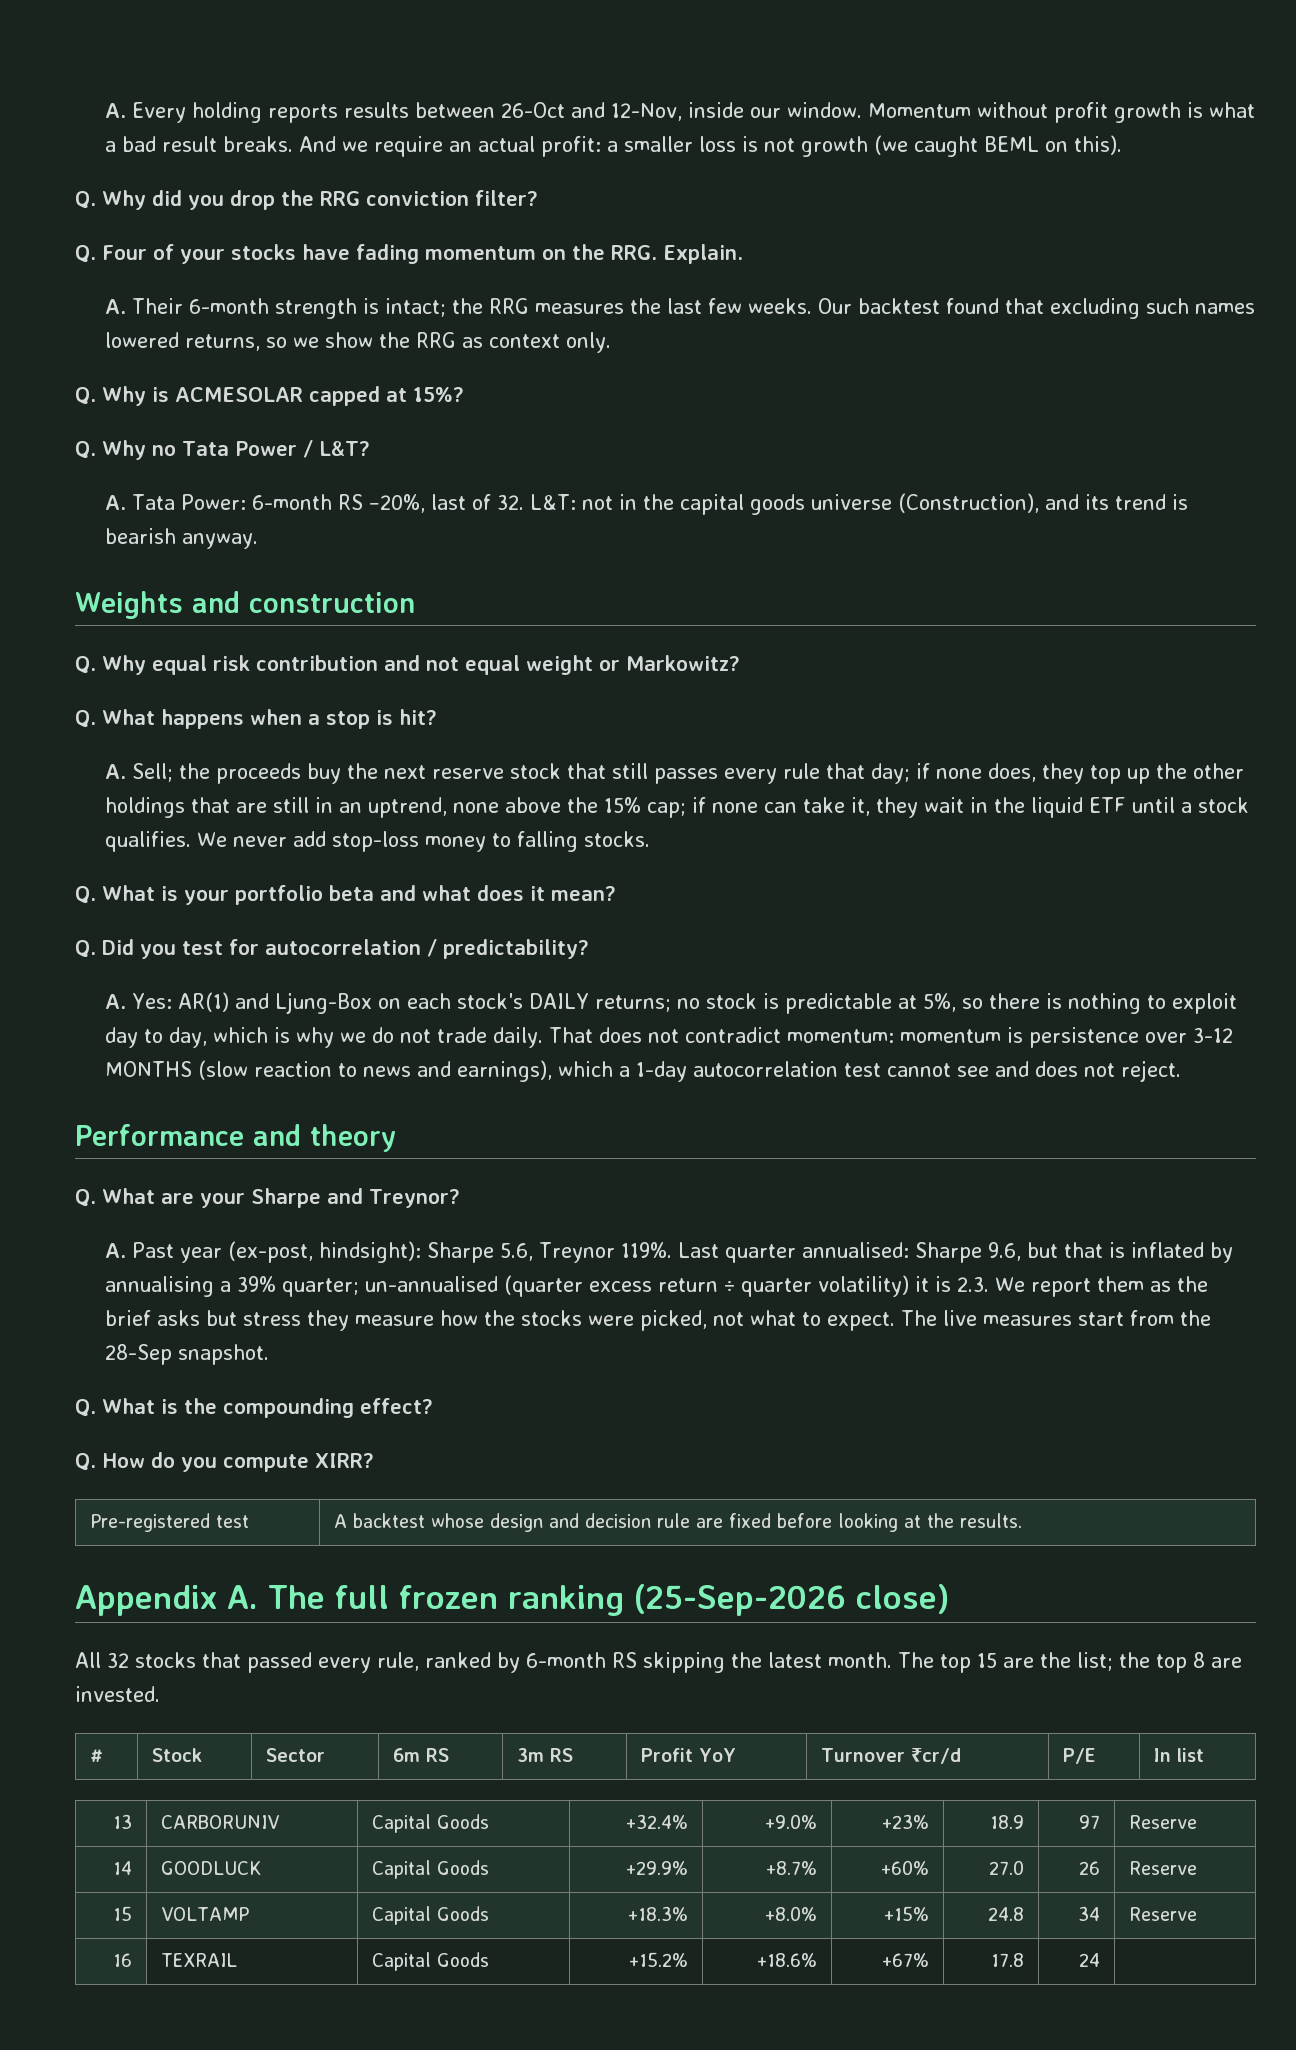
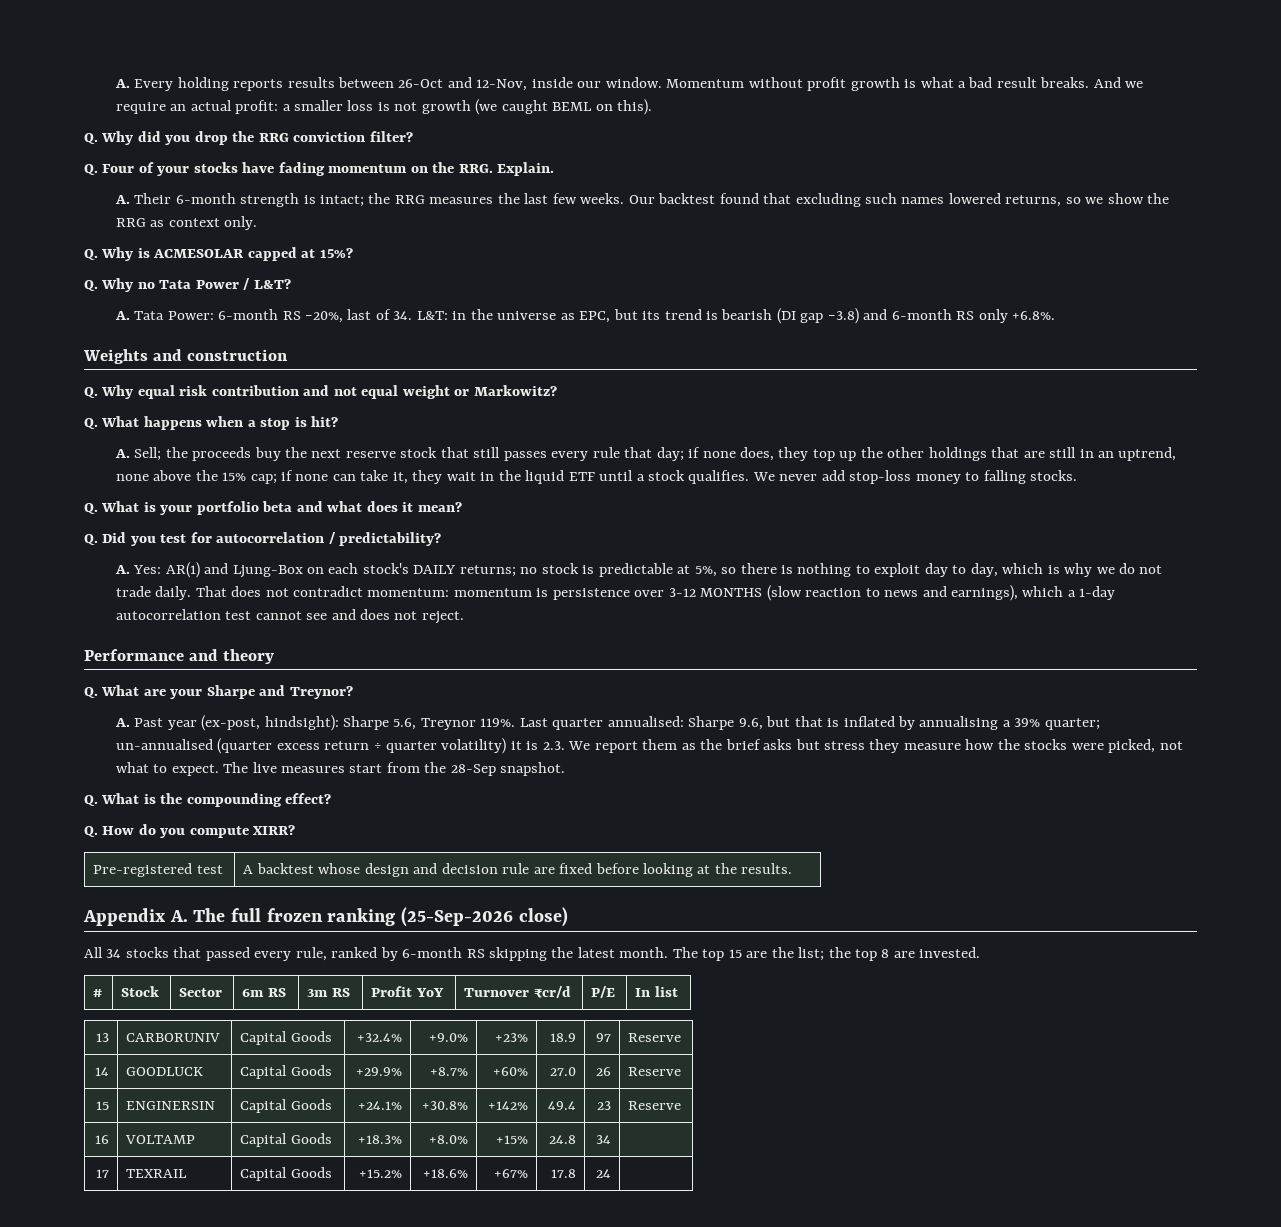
- A. Tata Power: 6-month RS −20%, last of 32. L&T: not in the capital goods universe (Construction), and its trend is bearish anyway.
+ A. Tata Power: 6-month RS −20%, last of 34. L&T: in the universe as EPC, but its trend is bearish (DI gap −3.8) and 6-month RS only +6.8%.
- All 32 stocks that passed every rule, ranked by 6-month RS skipping the latest month.
+ All 34 stocks that passed every rule, ranked by 6-month RS skipping the latest month.
- 15 | VOLTAMP | Capital Goods | +18.3% | +8.0% | +15% | 24.8 | 34 | Reserve
- 16 | TEXRAIL | Capital Goods | +15.2% | +18.6% | +67% | 17.8 | 24 |
+ 15 | ENGINERSIN | Capital Goods | +24.1% | +30.8% | +142% | 49.4 | 23 | Reserve
+ 16 | VOLTAMP | Capital Goods | +18.3% | +8.0% | +15% | 24.8 | 34 |
+ 17 | TEXRAIL | Capital Goods | +15.2% | +18.6% | +67% | 17.8 | 24 |

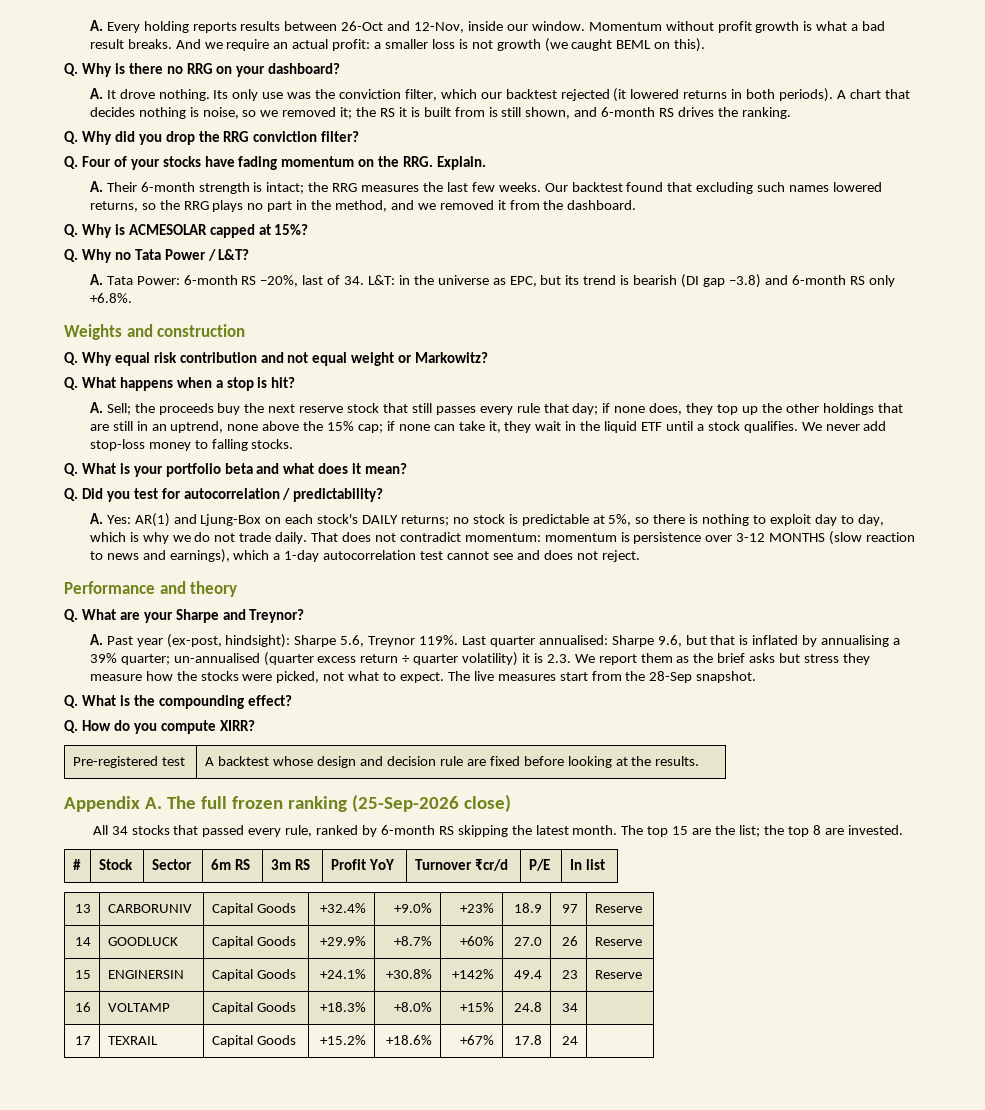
+ Q. Why is there no RRG on your dashboard?
+ A. It drove nothing. Its only use was the conviction filter, which our backtest rejected (it lowered returns in both periods). A chart that decides nothing is noise, so we removed it; the RS it is built from is still shown, and 6-month RS drives the ranking.
- Our backtest found that excluding such names lowered returns, so we show the RRG as context only.
+ Our backtest found that excluding such names lowered returns, so the RRG plays no part in the method, and we removed it from the dashboard.

